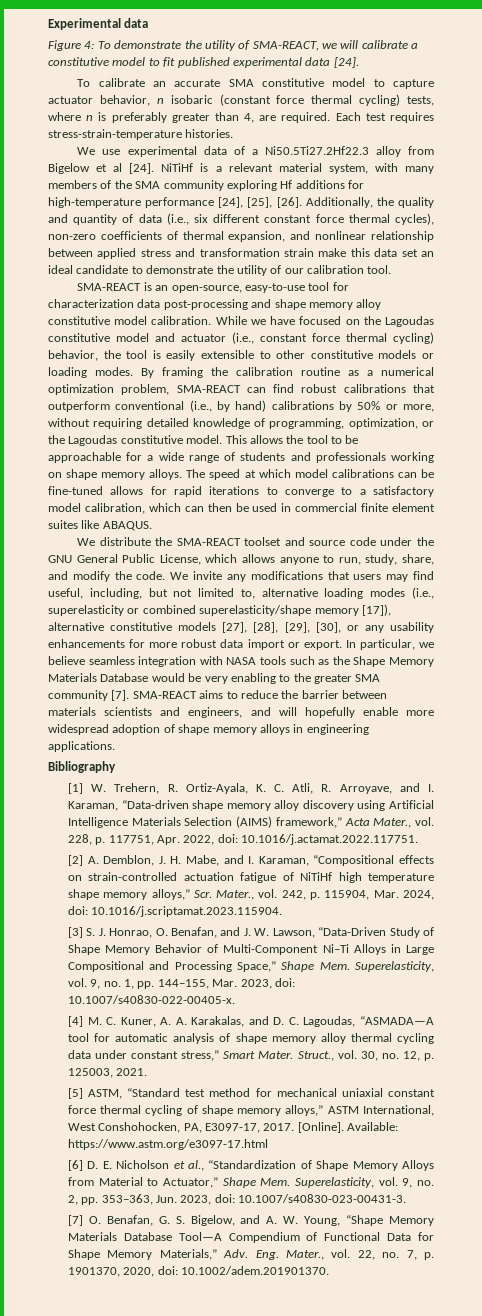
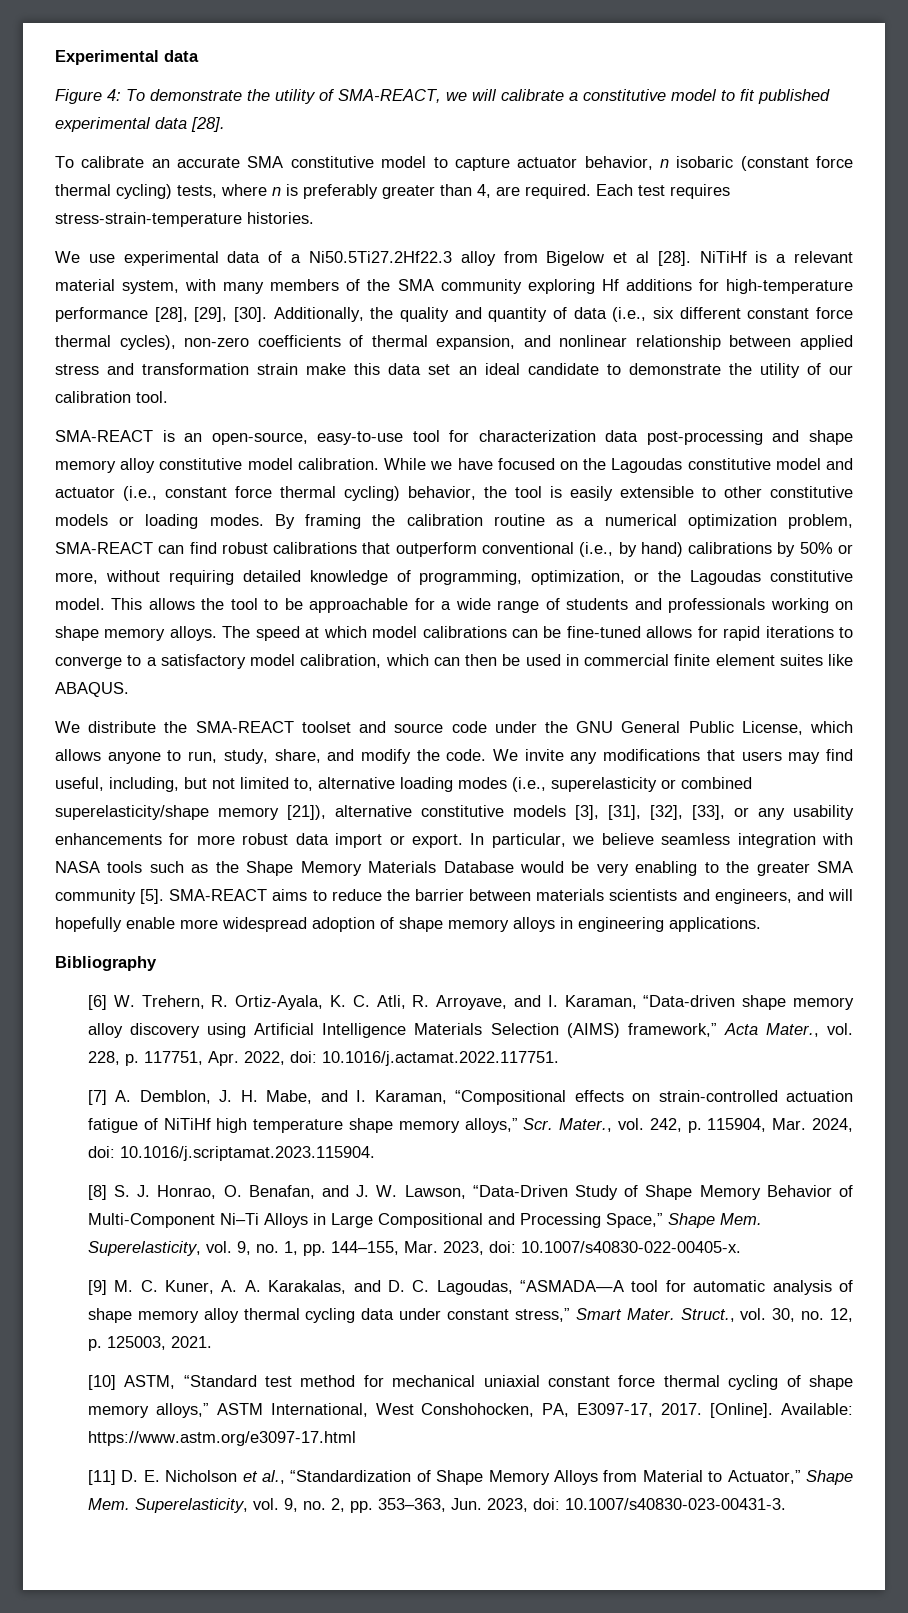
- Figure 4: To demonstrate the utility of SMA-REACT, we will calibrate a constitutive model to fit published experimental data [24].
+ Figure 4: To demonstrate the utility of SMA-REACT, we will calibrate a constitutive model to fit published experimental data [28].
- We use experimental data of a Ni50.5Ti27.2Hf22.3 alloy from Bigelow et al [24].
+ We use experimental data of a Ni50.5Ti27.2Hf22.3 alloy from Bigelow et al [28].
- NiTiHf is a relevant material system, with many members of the SMA community exploring Hf additions for high-temperature performance [24], [25], [26].
+ NiTiHf is a relevant material system, with many members of the SMA community exploring Hf additions for high-temperature performance [28], [29], [30].
- We invite any modifications that users may find useful, including, but not limited to, alternative loading modes (i.e., superelasticity or combined superelasticity/shape memory [17]), alternative constitutive models [27], [28], [29], [30], or any usability enhancements for more robust data import or export.
+ We invite any modifications that users may find useful, including, but not limited to, alternative loading modes (i.e., superelasticity or combined superelasticity/shape memory [21]), alternative constitutive models [3], [31], [32], [33], or any usability enhancements for more robust data import or export.
- In particular, we believe seamless integration with NASA tools such as the Shape Memory Materials Database would be very enabling to the greater SMA community [7].
+ In particular, we believe seamless integration with NASA tools such as the Shape Memory Materials Database would be very enabling to the greater SMA community [5].
- [1] W. Trehern, R. Ortiz-Ayala, K. C. Atli, R. Arroyave, and I. Karaman, “Data-driven shape memory alloy discovery using Artificial Intelligence Materials Selection (AIMS) framework,” Acta Mater., vol. 228, p. 117751, Apr. 2022, doi: 10.1016/j.actamat.2022.117751.
+ [6] W. Trehern, R. Ortiz-Ayala, K. C. Atli, R. Arroyave, and I. Karaman, “Data-driven shape memory alloy discovery using Artificial Intelligence Materials Selection (AIMS) framework,” Acta Mater., vol. 228, p. 117751, Apr. 2022, doi: 10.1016/j.actamat.2022.117751.
- [2] A. Demblon, J. H. Mabe, and I. Karaman, “Compositional effects on strain-controlled actuation fatigue of NiTiHf high temperature shape memory alloys,” Scr. Mater., vol. 242, p. 115904, Mar. 2024, doi: 10.1016/j.scriptamat.2023.115904.
+ [7] A. Demblon, J. H. Mabe, and I. Karaman, “Compositional effects on strain-controlled actuation fatigue of NiTiHf high temperature shape memory alloys,” Scr. Mater., vol. 242, p. 115904, Mar. 2024, doi: 10.1016/j.scriptamat.2023.115904.
- [3] S. J. Honrao, O. Benafan, and J. W. Lawson, “Data-Driven Study of Shape Memory Behavior of Multi-Component Ni–Ti Alloys in Large Compositional and Processing Space,” Shape Mem. Superelasticity, vol. 9, no. 1, pp. 144–155, Mar. 2023, doi: 10.1007/s40830-022-00405-x.
+ [8] S. J. Honrao, O. Benafan, and J. W. Lawson, “Data-Driven Study of Shape Memory Behavior of Multi-Component Ni–Ti Alloys in Large Compositional and Processing Space,” Shape Mem. Superelasticity, vol. 9, no. 1, pp. 144–155, Mar. 2023, doi: 10.1007/s40830-022-00405-x.
- [4] M. C. Kuner, A. A. Karakalas, and D. C. Lagoudas, “ASMADA—A tool for automatic analysis of shape memory alloy thermal cycling data under constant stress,” Smart Mater.
+ [9] M. C. Kuner, A. A. Karakalas, and D. C. Lagoudas, “ASMADA—A tool for automatic analysis of shape memory alloy thermal cycling data under constant stress,” Smart Mater.
- [5] ASTM, “Standard test method for mechanical uniaxial constant force thermal cycling of shape memory alloys,” ASTM International, West Conshohocken, PA, E3097-17, 2017.
+ [10] ASTM, “Standard test method for mechanical uniaxial constant force thermal cycling of shape memory alloys,” ASTM International, West Conshohocken, PA, E3097-17, 2017.
- [6] D. E. Nicholson et al., “Standardization of Shape Memory Alloys from Material to Actuator,” Shape Mem. Superelasticity, vol. 9, no. 2, pp. 353–363, Jun. 2023, doi: 10.1007/s40830-023-00431-3.
+ [11] D. E. Nicholson et al., “Standardization of Shape Memory Alloys from Material to Actuator,” Shape Mem. Superelasticity, vol. 9, no. 2, pp. 353–363, Jun. 2023, doi: 10.1007/s40830-023-00431-3.
- [7] O. Benafan, G. S. Bigelow, and A. W. Young, “Shape Memory Materials Database Tool—A Compendium of Functional Data for Shape Memory Materials,” Adv. Eng. Mater., vol. 22, no. 7, p. 1901370, 2020, doi: 10.1002/adem.201901370.

